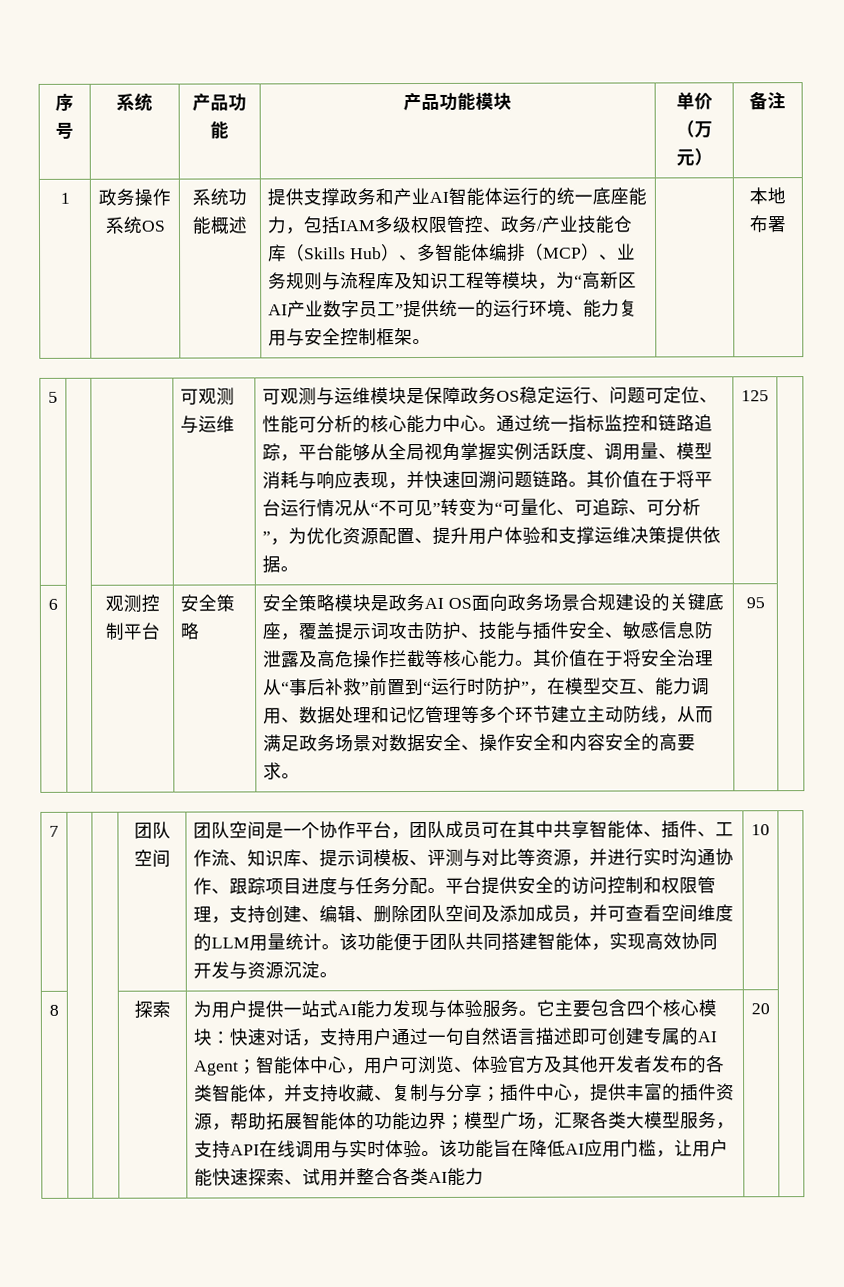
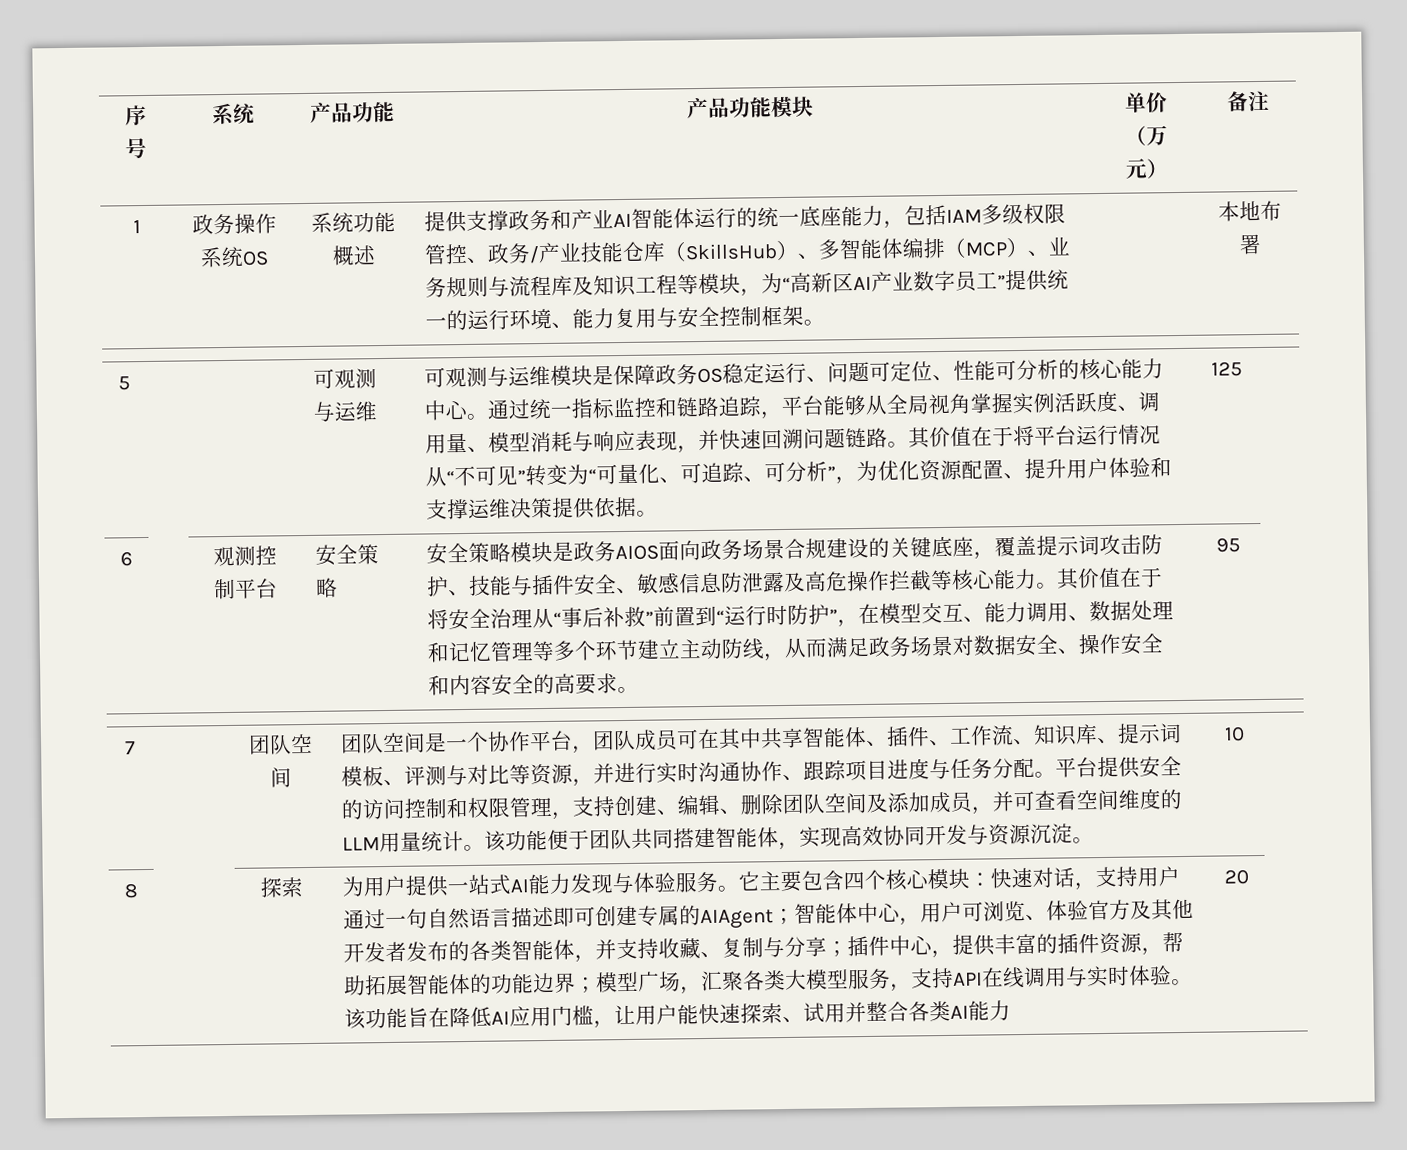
- 提供支撑政务和产业AI智能体运行的统一底座能力，包括IAM多级权限管控、政务/产业技能仓库（Skills Hub）、多智能体编排（MCP）、业务规则与流程库及知识工程等模块，为“高新区AI产业数字员工”提供统一的运行环境、能力复用与安全控制框架。
+ 提供支撑政务和产业AI智能体运行的统一底座能力，包括IAM多级权限管控、政务/产业技能仓库（SkillsHub）、多智能体编排（MCP）、业务规则与流程库及知识工程等模块，为“高新区AI产业数字员工”提供统一的运行环境、能力复用与安全控制框架。
- 安全策略模块是政务AI OS面向政务场景合规建设的关键底座，覆盖提示词攻击防护、技能与插件安全、敏感信息防泄露及高危操作拦截等核心能力。
+ 安全策略模块是政务AIOS面向政务场景合规建设的关键底座，覆盖提示词攻击防护、技能与插件安全、敏感信息防泄露及高危操作拦截等核心能力。
- 快速对话，支持用户通过一句自然语言描述即可创建专属的AI Agent；
+ 快速对话，支持用户通过一句自然语言描述即可创建专属的AIAgent；

